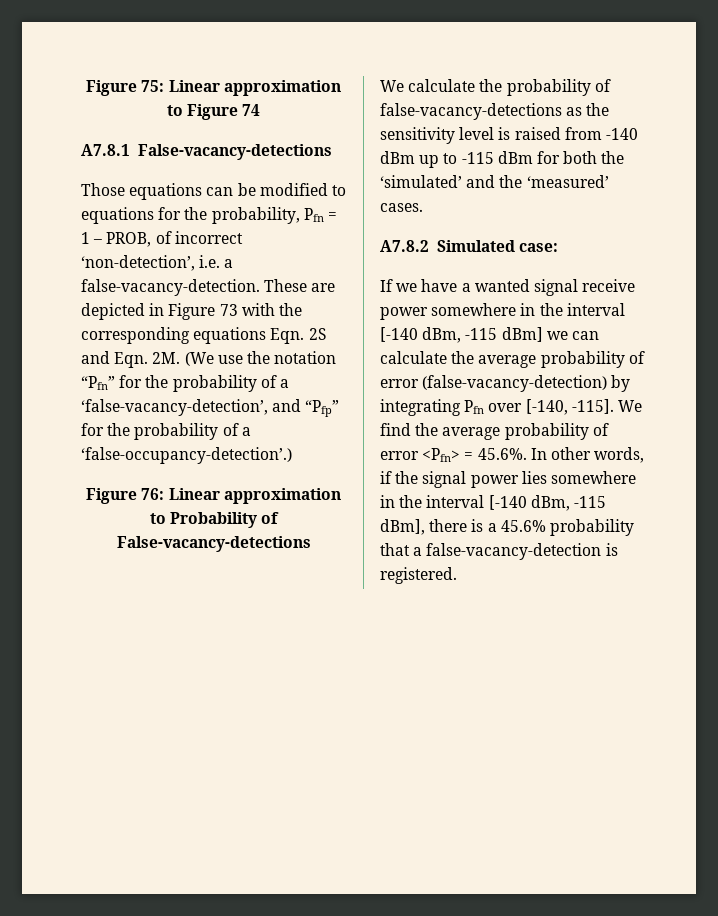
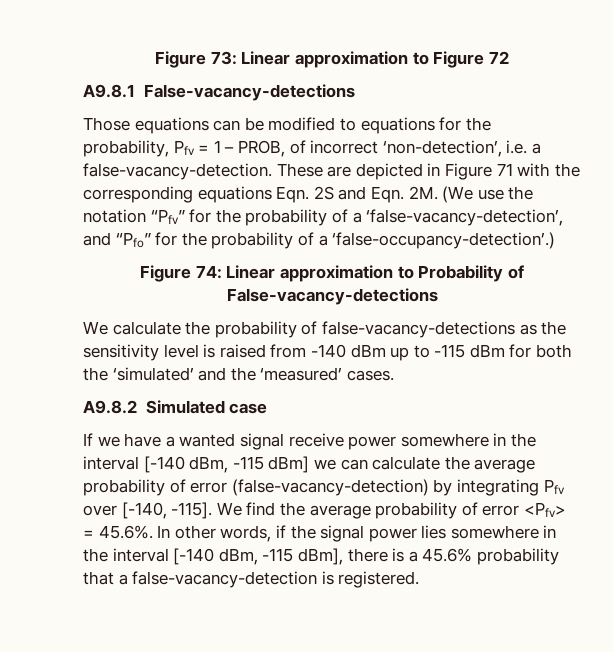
- Figure 75: Linear approximation to Figure 74
- A7.8.1 False-vacancy-detections
+ Figure 73: Linear approximation to Figure 72
+ A9.8.1 False-vacancy-detections
- Those equations can be modified to equations for the probability, Pfn = 1 – PROB, of incorrect ‘non-detection’, i.e. a false-vacancy-detection.
+ Those equations can be modified to equations for the probability, Pfv = 1 – PROB, of incorrect ‘non-detection’, i.e. a false-vacancy-detection.
- These are depicted in Figure 73 with the corresponding equations Eqn. 2S and Eqn. 2M.
+ These are depicted in Figure 71 with the corresponding equations Eqn. 2S and Eqn. 2M.
- (We use the notation “Pfn” for the probability of a ‘false-vacancy-detection’, and “Pfp” for the probability of a ‘false-occupancy-detection’.)
+ (We use the notation “Pfv” for the probability of a ‘false-vacancy-detection’, and “Pfo” for the probability of a ‘false-occupancy-detection’.)
- Figure 76: Linear approximation to Probability of False-vacancy-detections
+ Figure 74: Linear approximation to Probability of False-vacancy-detections
- A7.8.2 Simulated case:
+ A9.8.2 Simulated case
- If we have a wanted signal receive power somewhere in the interval [-140 dBm, -115 dBm] we can calculate the average probability of error (false-vacancy-detection) by integrating Pfn over [-140, -115].
+ If we have a wanted signal receive power somewhere in the interval [-140 dBm, -115 dBm] we can calculate the average probability of error (false-vacancy-detection) by integrating Pfv over [-140, -115].
- We find the average probability of error <Pfn> = 45.6%. In other words, if the signal power lies somewhere in the interval [-140 dBm, -115 dBm], there is a 45.6% probability that a false-vacancy-detection is registered.
+ We find the average probability of error <Pfv> = 45.6%. In other words, if the signal power lies somewhere in the interval [-140 dBm, -115 dBm], there is a 45.6% probability that a false-vacancy-detection is registered.

